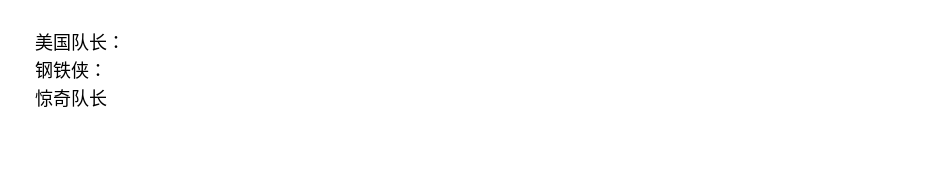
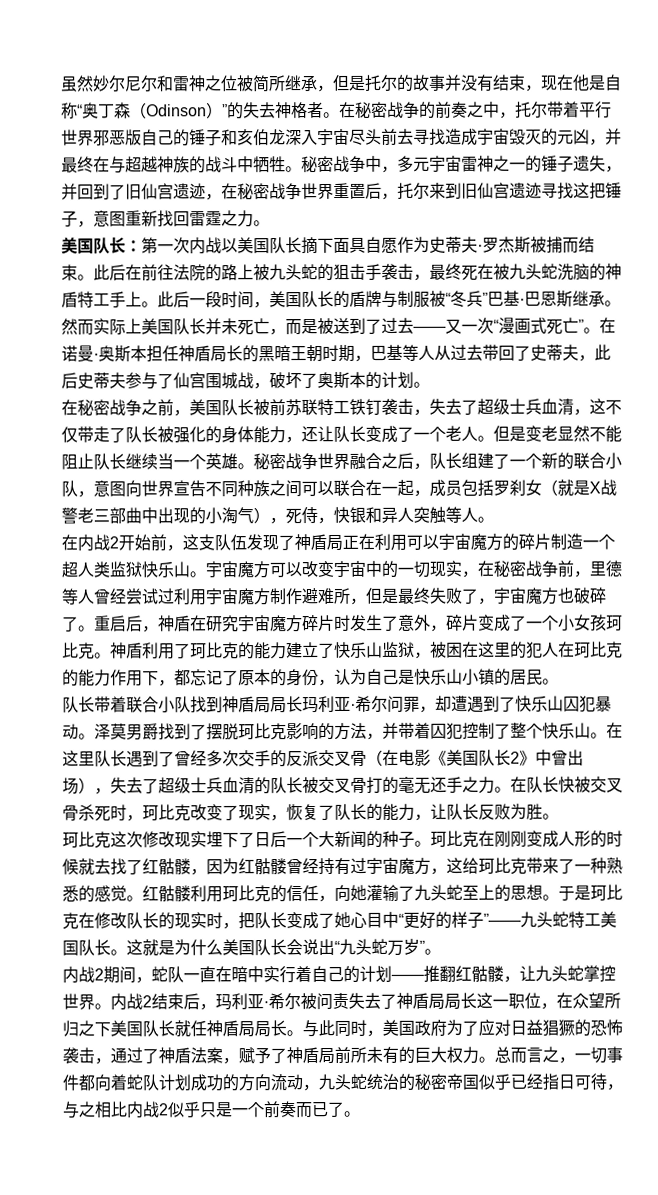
- 美国队长：
- 钢铁侠：
- 惊奇队长
+ 虽然妙尔尼尔和雷神之位被简所继承，但是托尔的故事并没有结束，现在他是自称“奥丁森（Odinson）”的失去神格者。在秘密战争的前奏之中，托尔带着平行世界邪恶版自己的锤子和亥伯龙深入宇宙尽头前去寻找造成宇宙毁灭的元凶，并最终在与超越神族的战斗中牺牲。秘密战争中，多元宇宙雷神之一的锤子遗失，并回到了旧仙宫遗迹，在秘密战争世界重置后，托尔来到旧仙宫遗迹寻找这把锤子，意图重新找回雷霆之力。
+ 美国队长：第一次内战以美国队长摘下面具自愿作为史蒂夫·罗杰斯被捕而结束。此后在前往法院的路上被九头蛇的狙击手袭击，最终死在被九头蛇洗脑的神盾特工手上。此后一段时间，美国队长的盾牌与制服被“冬兵”巴基·巴恩斯继承。然而实际上美国队长并未死亡，而是被送到了过去——又一次“漫画式死亡”。在诺曼·奥斯本担任神盾局长的黑暗王朝时期，巴基等人从过去带回了史蒂夫，此后史蒂夫参与了仙宫围城战，破坏了奥斯本的计划。
+ 在秘密战争之前，美国队长被前苏联特工铁钉袭击，失去了超级士兵血清，这不仅带走了队长被强化的身体能力，还让队长变成了一个老人。但是变老显然不能阻止队长继续当一个英雄。秘密战争世界融合之后，队长组建了一个新的联合小队，意图向世界宣告不同种族之间可以联合在一起，成员包括罗刹女（就是X战警老三部曲中出现的小淘气），死侍，快银和异人突触等人。
+ 在内战2开始前，这支队伍发现了神盾局正在利用可以宇宙魔方的碎片制造一个超人类监狱快乐山。宇宙魔方可以改变宇宙中的一切现实，在秘密战争前，里德等人曾经尝试过利用宇宙魔方制作避难所，但是最终失败了，宇宙魔方也破碎了。重启后，神盾在研究宇宙魔方碎片时发生了意外，碎片变成了一个小女孩珂比克。神盾利用了珂比克的能力建立了快乐山监狱，被困在这里的犯人在珂比克的能力作用下，都忘记了原本的身份，认为自己是快乐山小镇的居民。
+ 队长带着联合小队找到神盾局局长玛利亚·希尔问罪，却遭遇到了快乐山囚犯暴动。泽莫男爵找到了摆脱珂比克影响的方法，并带着囚犯控制了整个快乐山。在这里队长遇到了曾经多次交手的反派交叉骨（在电影《美国队长2》中曾出场），失去了超级士兵血清的队长被交叉骨打的毫无还手之力。在队长快被交叉骨杀死时，珂比克改变了现实，恢复了队长的能力，让队长反败为胜。
+ 珂比克这次修改现实埋下了日后一个大新闻的种子。珂比克在刚刚变成人形的时候就去找了红骷髅，因为红骷髅曾经持有过宇宙魔方，这给珂比克带来了一种熟悉的感觉。红骷髅利用珂比克的信任，向她灌输了九头蛇至上的思想。于是珂比克在修改队长的现实时，把队长变成了她心目中“更好的样子”——九头蛇特工美国队长。这就是为什么美国队长会说出“九头蛇万岁”。
+ 内战2期间，蛇队一直在暗中实行着自己的计划——推翻红骷髅，让九头蛇掌控世界。内战2结束后，玛利亚·希尔被问责失去了神盾局局长这一职位，在众望所归之下美国队长就任神盾局局长。与此同时，美国政府为了应对日益猖獗的恐怖袭击，通过了神盾法案，赋予了神盾局前所未有的巨大权力。总而言之，一切事件都向着蛇队计划成功的方向流动，九头蛇统治的秘密帝国似乎已经指日可待，与之相比内战2似乎只是一个前奏而已了。

